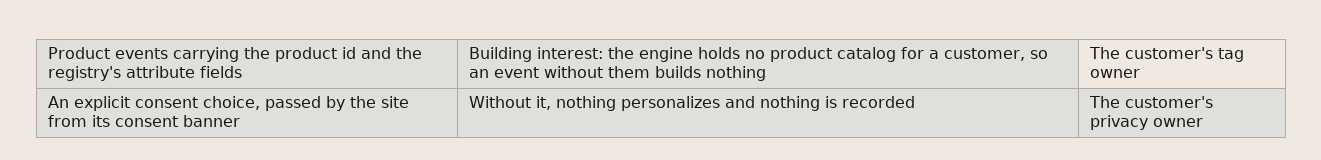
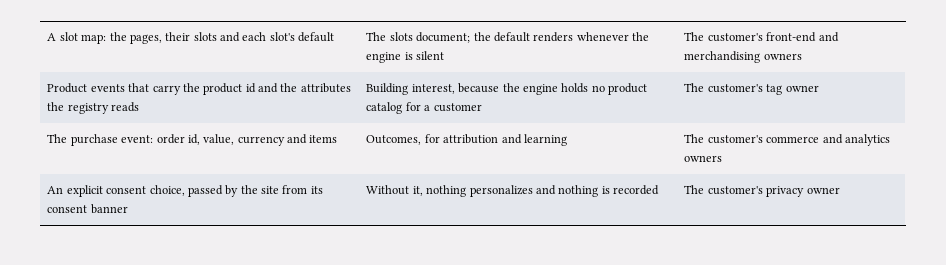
- Product events carrying the product id and the registry's attribute fields | Building interest: the engine holds no product catalog for a customer, so an event without them builds nothing | The customer's tag owner
+ A slot map: the pages, their slots and each slot's default | The slots document; the default renders whenever the engine is silent | The customer's front-end and merchandising owners
+ Product events that carry the product id and the attributes the registry reads | Building interest, because the engine holds no product catalog for a customer | The customer's tag owner
+ The purchase event: order id, value, currency and items | Outcomes, for attribution and learning | The customer's commerce and analytics owners

